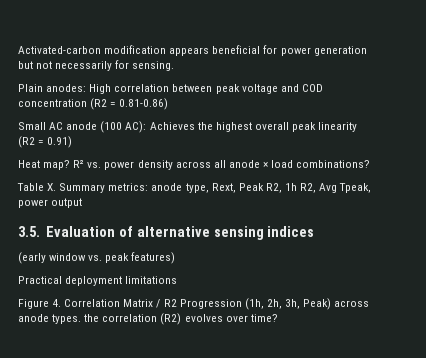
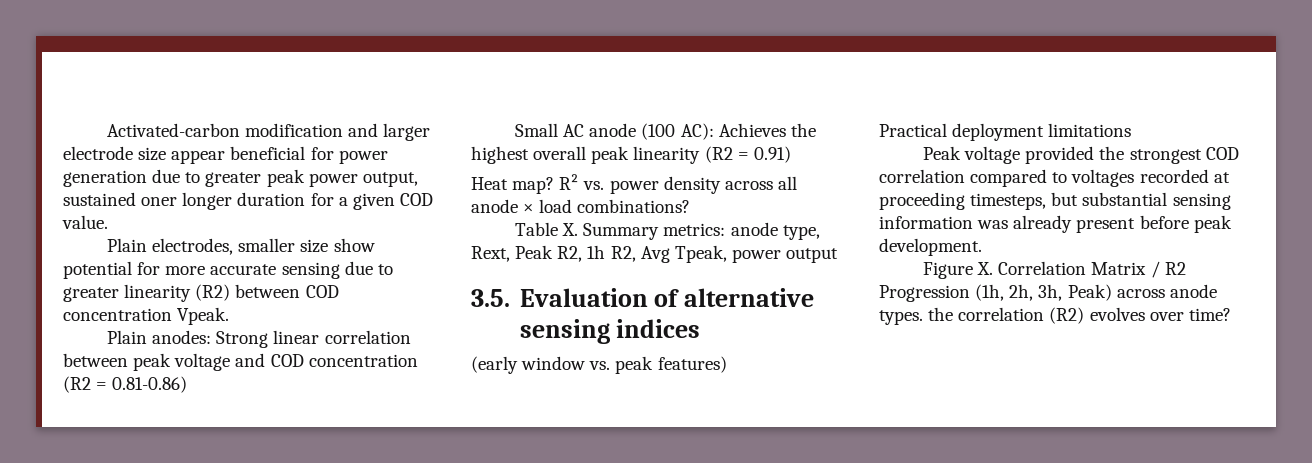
- Activated-carbon modification appears beneficial for power generation but not necessarily for sensing.
+ Activated-carbon modification and larger electrode size appear beneficial for power generation due to greater peak power output, sustained oner longer duration for a given COD value.
+ Plain electrodes, smaller size show potential for more accurate sensing due to greater linearity (R2) between COD concentration Vpeak.
- Plain anodes: High correlation between peak voltage and COD concentration (R2 = 0.81-0.86)
+ Plain anodes: Strong linear correlation between peak voltage and COD concentration (R2 = 0.81-0.86)
+ Peak voltage provided the strongest COD correlation compared to voltages recorded at proceeding timesteps, but substantial sensing information was already present before peak development.
- Figure 4. Correlation Matrix / R2 Progression (1h, 2h, 3h, Peak) across anode types. the correlation (R2) evolves over time?
+ Figure X. Correlation Matrix / R2 Progression (1h, 2h, 3h, Peak) across anode types. the correlation (R2) evolves over time?

